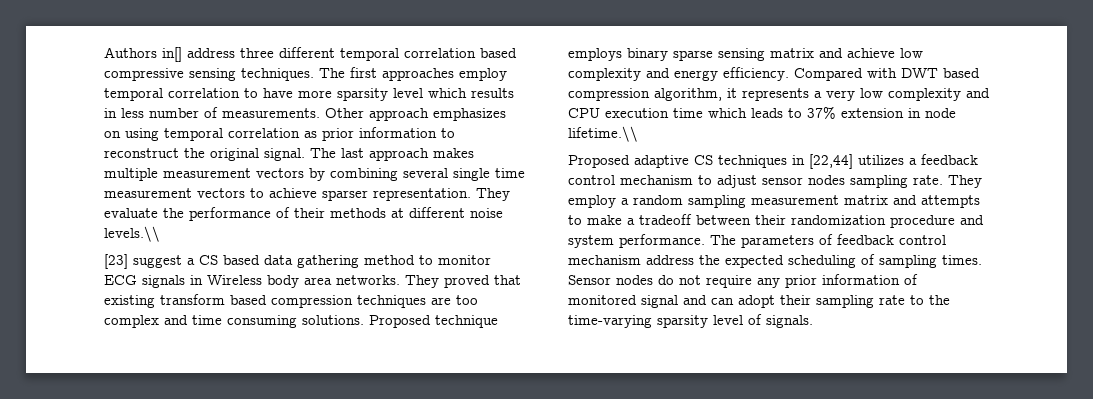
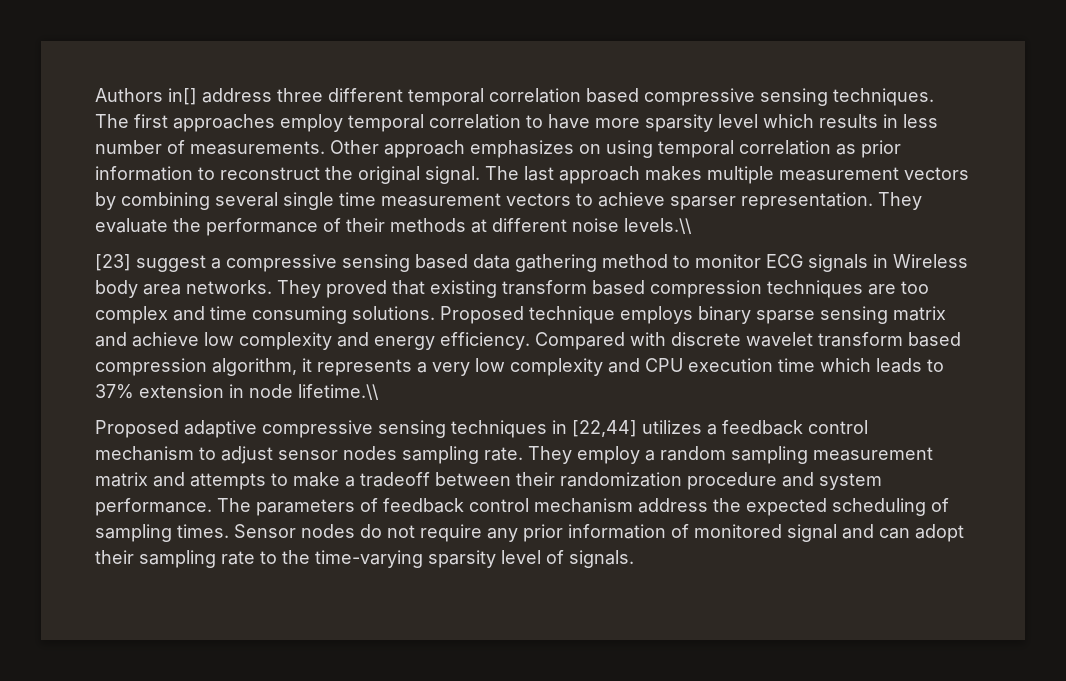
- [23] suggest a CS based data gathering method to monitor ECG signals in Wireless body area networks.
+ [23] suggest a compressive sensing based data gathering method to monitor ECG signals in Wireless body area networks.
- Compared with DWT based compression algorithm, it represents a very low complexity and CPU execution time which leads to 37% extension in node lifetime.\\
+ Compared with discrete wavelet transform based compression algorithm, it represents a very low complexity and CPU execution time which leads to 37% extension in node lifetime.\\
- Proposed adaptive CS techniques in [22,44] utilizes a feedback control mechanism to adjust sensor nodes sampling rate.
+ Proposed adaptive compressive sensing techniques in [22,44] utilizes a feedback control mechanism to adjust sensor nodes sampling rate.

